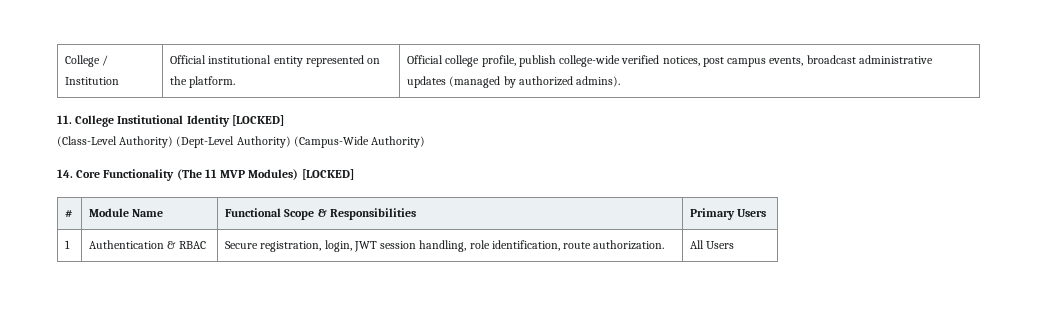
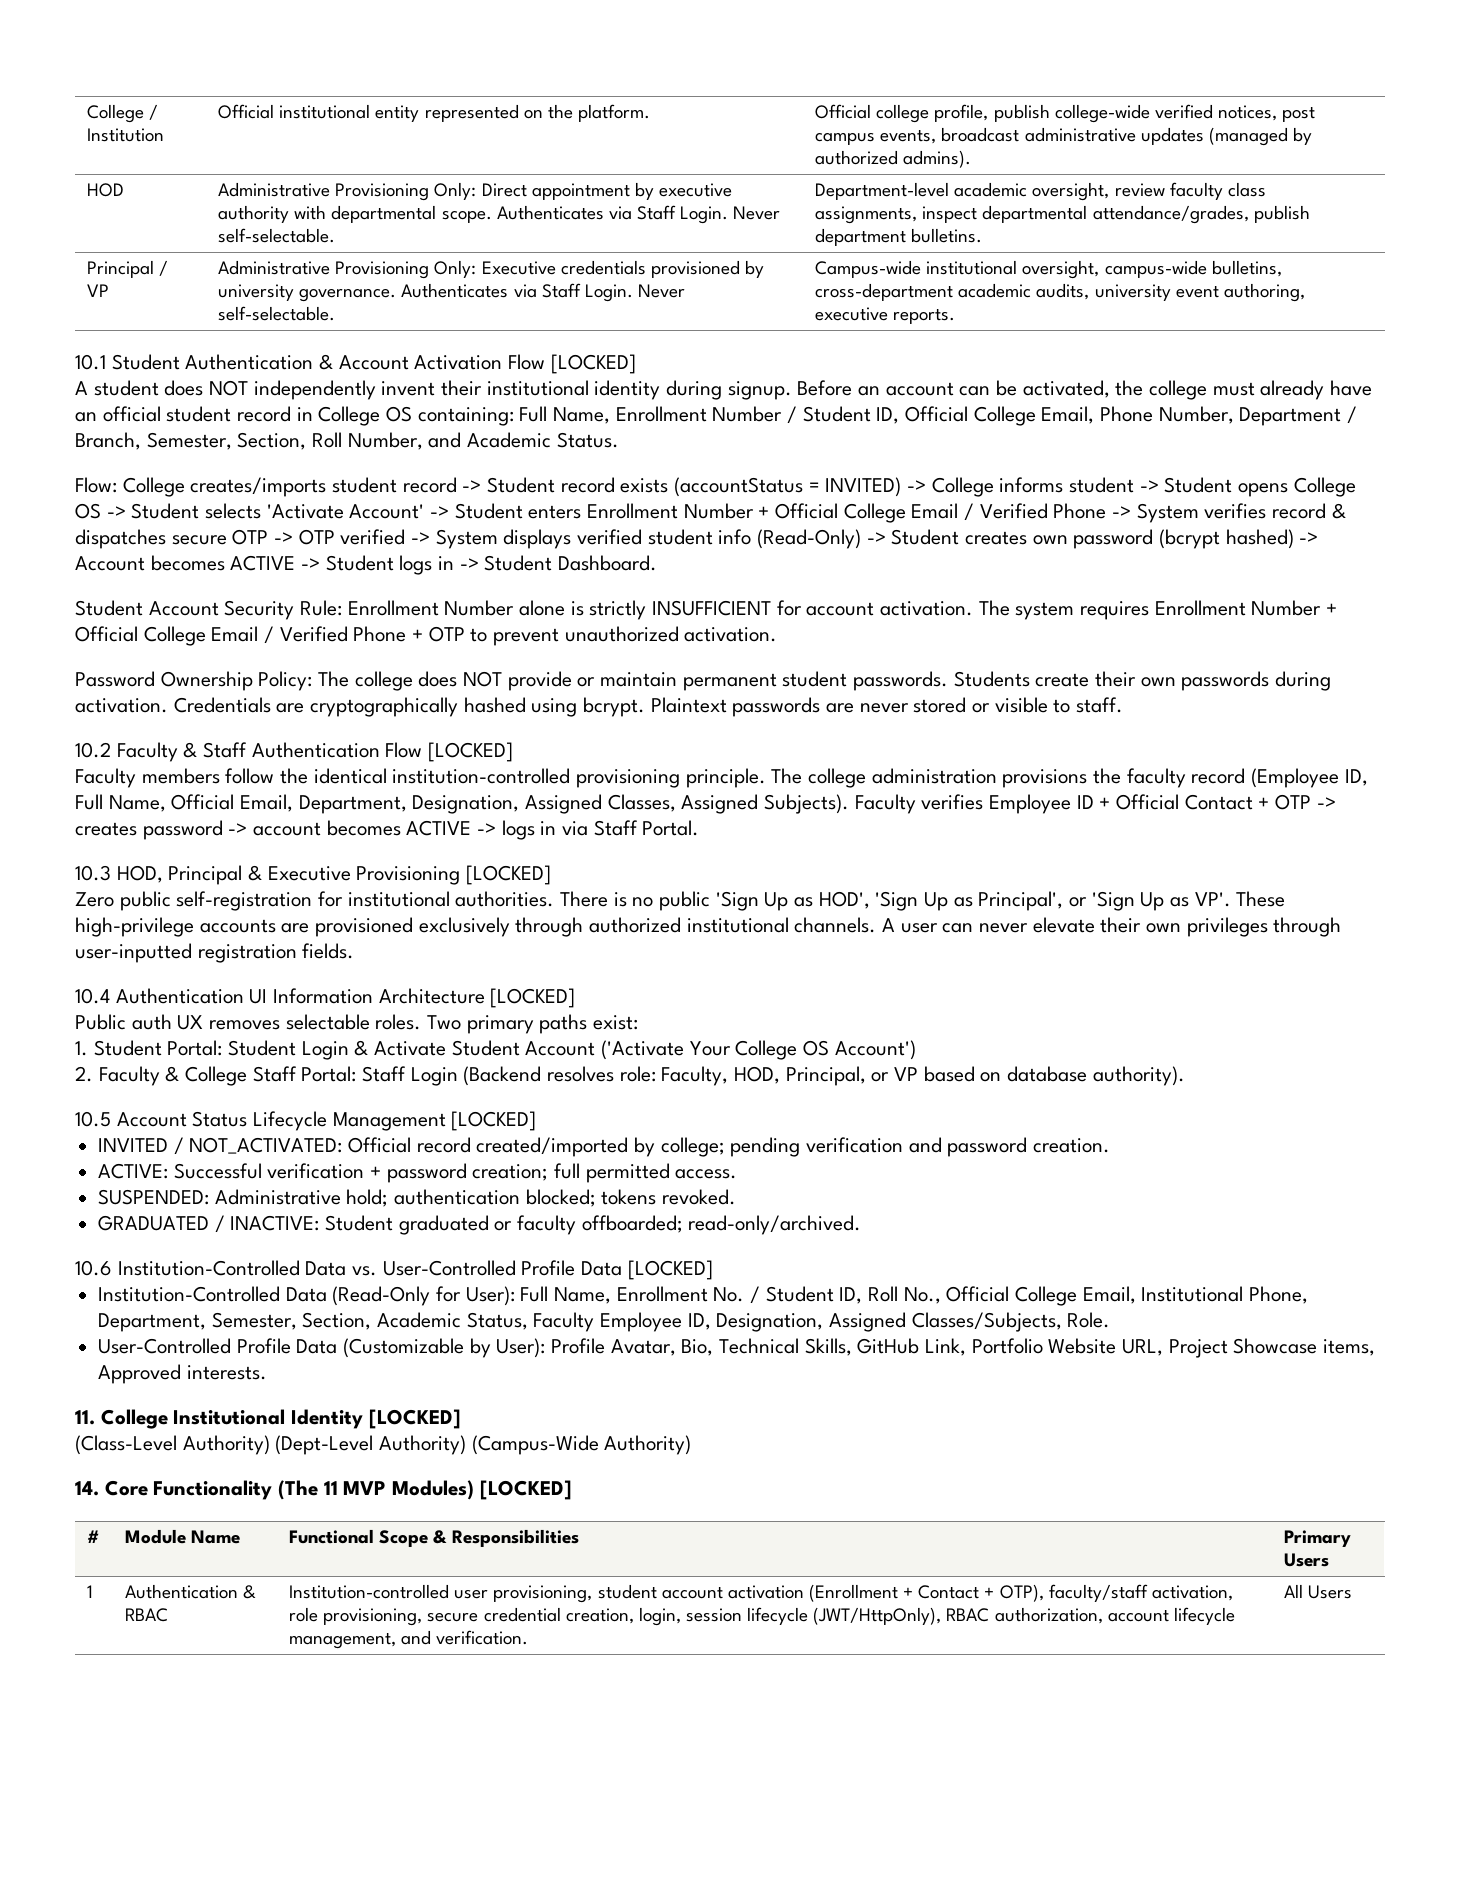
+ HOD | Administrative Provisioning Only: Direct appointment by executive authority with departmental scope. Authenticates via Staff Login. Never self-selectable. | Department-level academic oversight, review faculty class assignments, inspect departmental attendance/grades, publish department bulletins.
+ Principal / VP | Administrative Provisioning Only: Executive credentials provisioned by university governance. Authenticates via Staff Login. Never self-selectable. | Campus-wide institutional oversight, campus-wide bulletins, cross-department academic audits, university event authoring, executive reports.
+ 10.1 Student Authentication & Account Activation Flow [LOCKED]
+ A student does NOT independently invent their institutional identity during signup. Before an account can be activated, the college must already have an official student record in College OS containing: Full Name, Enrollment Number / Student ID, Official College Email, Phone Number, Department / Branch, Semester, Section, Roll Number, and Academic Status.
+ Flow: College creates/imports student record -> Student record exists (accountStatus = INVITED) -> College informs student -> Student opens College OS -> Student selects 'Activate Account' -> Student enters Enrollment Number + Official College Email / Verified Phone -> System verifies record & dispatches secure OTP -> OTP verified -> System displays verified student info (Read-Only) -> Student creates own password (bcrypt hashed) -> Account becomes ACTIVE -> Student logs in -> Student Dashboard.
+ Student Account Security Rule: Enrollment Number alone is strictly INSUFFICIENT for account activation. The system requires Enrollment Number + Official College Email / Verified Phone + OTP to prevent unauthorized activation.
+ Password Ownership Policy: The college does NOT provide or maintain permanent student passwords. Students create their own passwords during activation. Credentials are cryptographically hashed using bcrypt. Plaintext passwords are never stored or visible to staff.
+ 10.2 Faculty & Staff Authentication Flow [LOCKED]
+ Faculty members follow the identical institution-controlled provisioning principle. The college administration provisions the faculty record (Employee ID, Full Name, Official Email, Department, Designation, Assigned Classes, Assigned Subjects). Faculty verifies Employee ID + Official Contact + OTP -> creates password -> account becomes ACTIVE -> logs in via Staff Portal.
+ 10.3 HOD, Principal & Executive Provisioning [LOCKED]
+ Zero public self-registration for institutional authorities. There is no public 'Sign Up as HOD', 'Sign Up as Principal', or 'Sign Up as VP'. These high-privilege accounts are provisioned exclusively through authorized institutional channels. A user can never elevate their own privileges through user-inputted registration fields.
+ 10.4 Authentication UI Information Architecture [LOCKED]
+ Public auth UX removes selectable roles. Two primary paths exist:
+ 1. Student Portal: Student Login & Activate Student Account ('Activate Your College OS Account')
+ 2. Faculty & College Staff Portal: Staff Login (Backend resolves role: Faculty, HOD, Principal, or VP based on database authority).
+ 10.5 Account Status Lifecycle Management [LOCKED]
+ INVITED / NOT_ACTIVATED: Official record created/imported by college; pending verification and password creation.
+ ACTIVE: Successful verification + password creation; full permitted access.
+ SUSPENDED: Administrative hold; authentication blocked; tokens revoked.
+ GRADUATED / INACTIVE: Student graduated or faculty offboarded; read-only/archived.
+ 10.6 Institution-Controlled Data vs. User-Controlled Profile Data [LOCKED]
+ Institution-Controlled Data (Read-Only for User): Full Name, Enrollment No. / Student ID, Roll No., Official College Email, Institutional Phone, Department, Semester, Section, Academic Status, Faculty Employee ID, Designation, Assigned Classes/Subjects, Role.
+ User-Controlled Profile Data (Customizable by User): Profile Avatar, Bio, Technical Skills, GitHub Link, Portfolio Website URL, Project Showcase items, Approved interests.
- 1 | Authentication & RBAC | Secure registration, login, JWT session handling, role identification, route authorization. | All Users
+ 1 | Authentication & RBAC | Institution-controlled user provisioning, student account activation (Enrollment + Contact + OTP), faculty/staff activation, role provisioning, secure credential creation, login, session lifecycle (JWT/HttpOnly), RBAC authorization, account lifecycle management, and verification. | All Users

